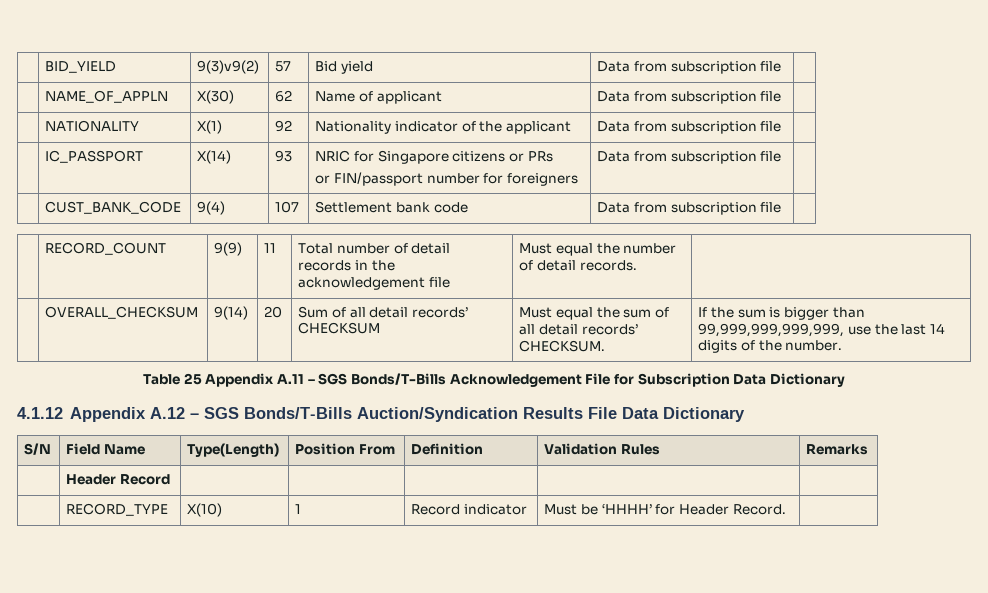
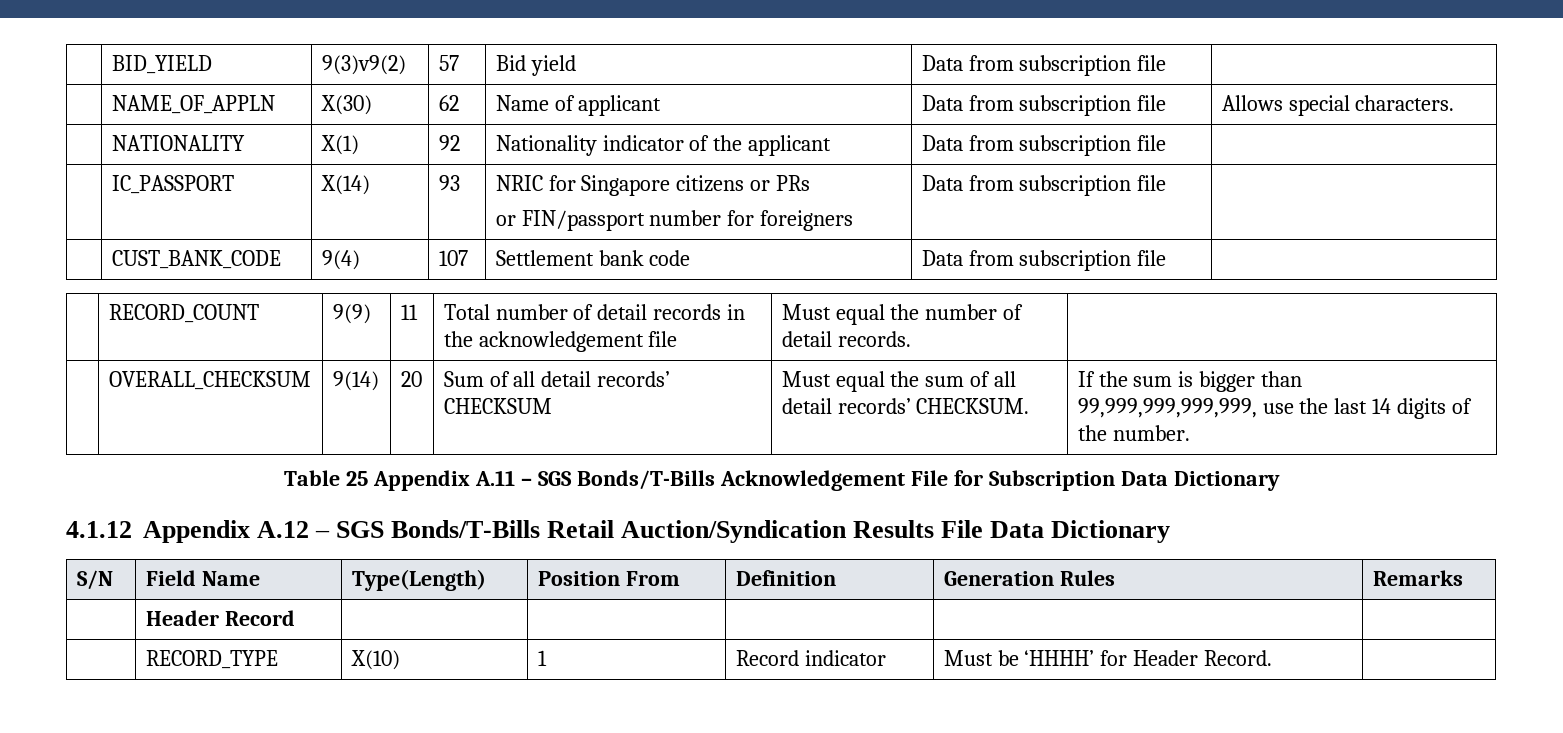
- | NAME_OF_APPLN | X(30) | 62 | Name of applicant | Data from subscription file |
+ | NAME_OF_APPLN | X(30) | 62 | Name of applicant | Data from subscription file | Allows special characters.
- 4.1.12 Appendix A.12 – SGS Bonds/T-Bills Auction/Syndication Results File Data Dictionary
+ 4.1.12 Appendix A.12 – SGS Bonds/T-Bills Retail Auction/Syndication Results File Data Dictionary
- S/N | Field Name | Type(Length) | Position From | Definition | Validation Rules | Remarks
+ S/N | Field Name | Type(Length) | Position From | Definition | Generation Rules | Remarks

